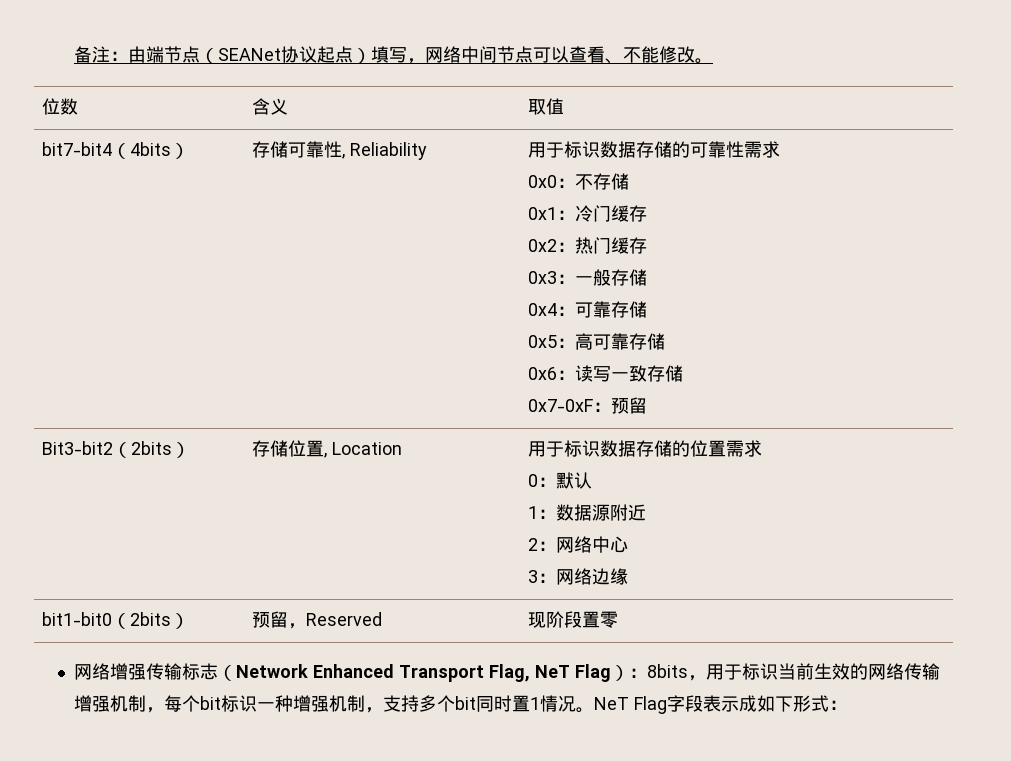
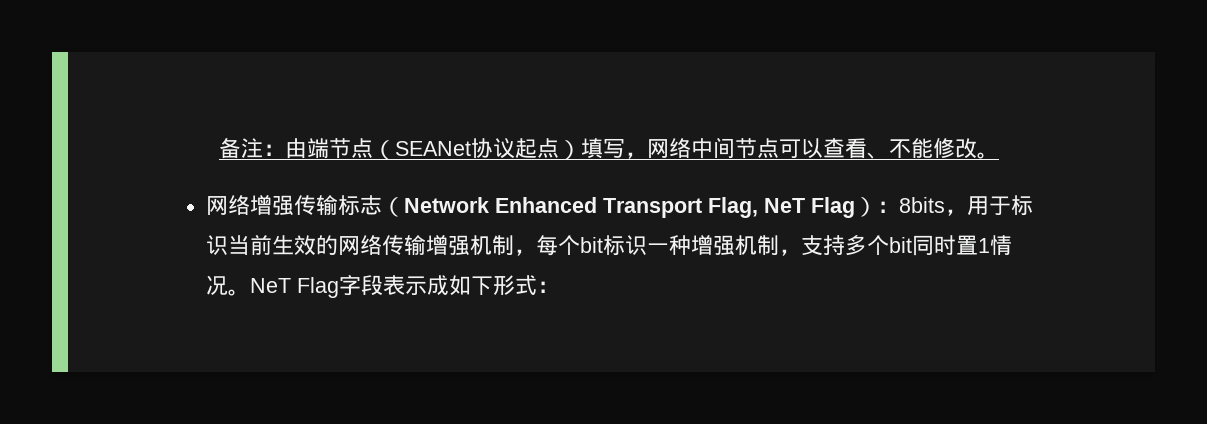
- 位数 | 含义 | 取值
- bit7-bit4（4bits） | 存储可靠性, Reliability | 用于标识数据存储的可靠性需求
- 0x0：不存储
- 0x1：冷门缓存
- 0x2：热门缓存
- 0x3：一般存储
- 0x4：可靠存储
- 0x5：高可靠存储
- 0x6：读写一致存储
- 0x7-0xF：预留
- Bit3-bit2（2bits） | 存储位置, Location | 用于标识数据存储的位置需求
- 0：默认
- 1：数据源附近
- 2：网络中心
- 3：网络边缘
- bit1-bit0（2bits） | 预留，Reserved | 现阶段置零

